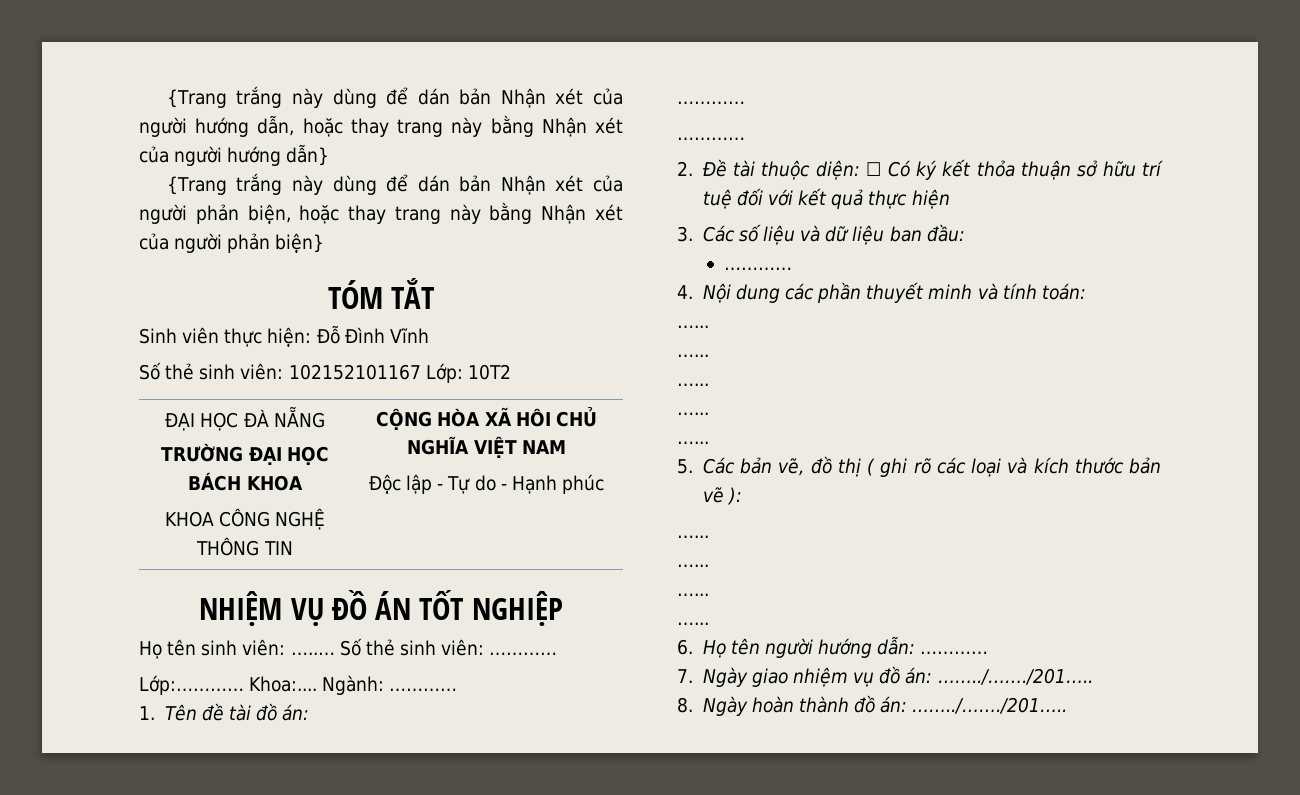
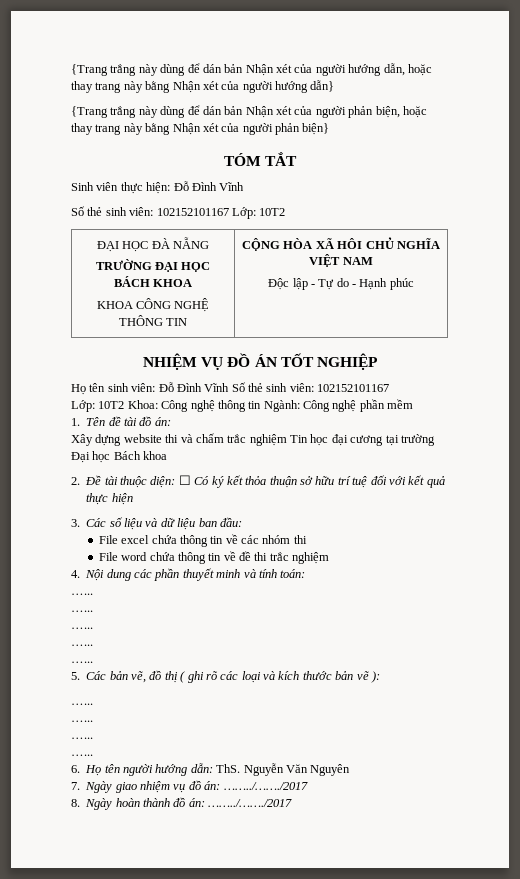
- Họ tên sinh viên: …..… Số thẻ sinh viên: …………
- Lớp:………… Khoa:.... Ngành: …………
+ Họ tên sinh viên: Đỗ Đình Vĩnh Số thẻ sinh viên: 102152101167
+ Lớp: 10T2 Khoa: Công nghệ thông tin Ngành: Công nghệ phần mềm
  1. Tên đề tài đồ án:
- …………
- …………
+ Xây dựng website thi và chấm trắc nghiệm Tin học đại cương tại trường Đại học Bách khoa
  3. Các số liệu và dữ liệu ban đầu:
- …………
+ File excel chứa thông tin về các nhóm thi
+ File word chứa thông tin về đề thi trắc nghiệm
- 6. Họ tên người hướng dẫn: …………
+ 6. Họ tên người hướng dẫn: ThS. Nguyễn Văn Nguyên
- 7. Ngày giao nhiệm vụ đồ án: ……../……./201…..
+ 7. Ngày giao nhiệm vụ đồ án: ……../……./2017
- 8. Ngày hoàn thành đồ án: ……../……./201…..
+ 8. Ngày hoàn thành đồ án: ……../……./2017

